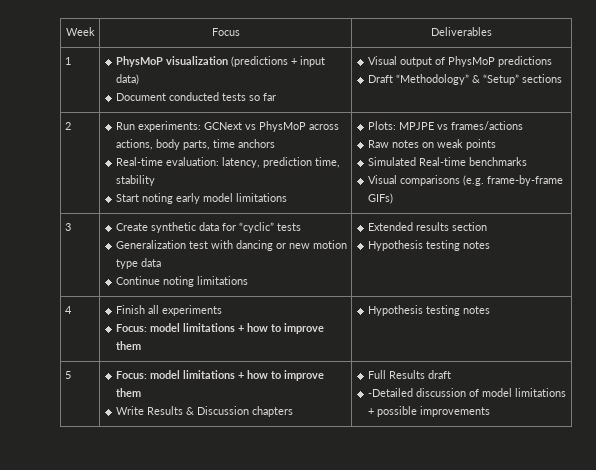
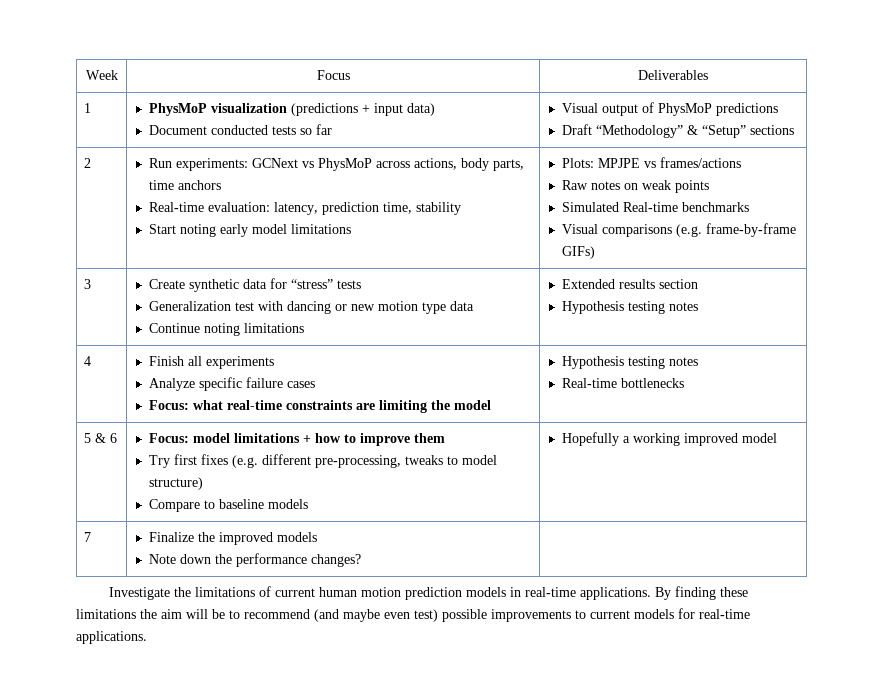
- 3 | Create synthetic data for “cyclic” tests
+ 3 | Create synthetic data for “stress” tests
  4 | Finish all experiments
- Focus: model limitations + how to improve them | Hypothesis testing notes
+ Analyze specific failure cases
+ Focus: what real-time constraints are limiting the model | Hypothesis testing notes
+ Real-time bottlenecks
- 5 | Focus: model limitations + how to improve them
- Write Results & Discussion chapters | Full Results draft
- -Detailed discussion of model limitations + possible improvements
+ 5 & 6 | Focus: model limitations + how to improve them
+ Try first fixes (e.g. different pre-processing, tweaks to model structure)
+ Compare to baseline models | Hopefully a working improved model
+ 7 | Finalize the improved models
+ Note down the performance changes? |
+ Investigate the limitations of current human motion prediction models in real-time applications. By finding these limitations the aim will be to recommend (and maybe even test) possible improvements to current models for real-time applications.

